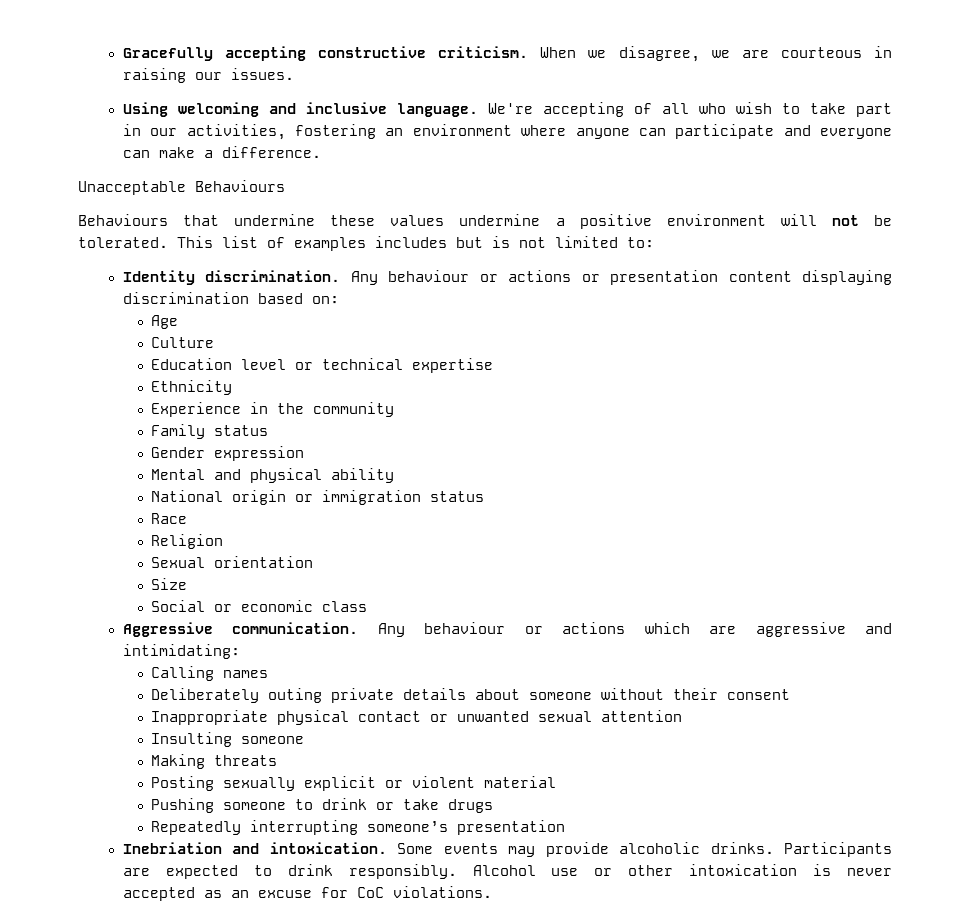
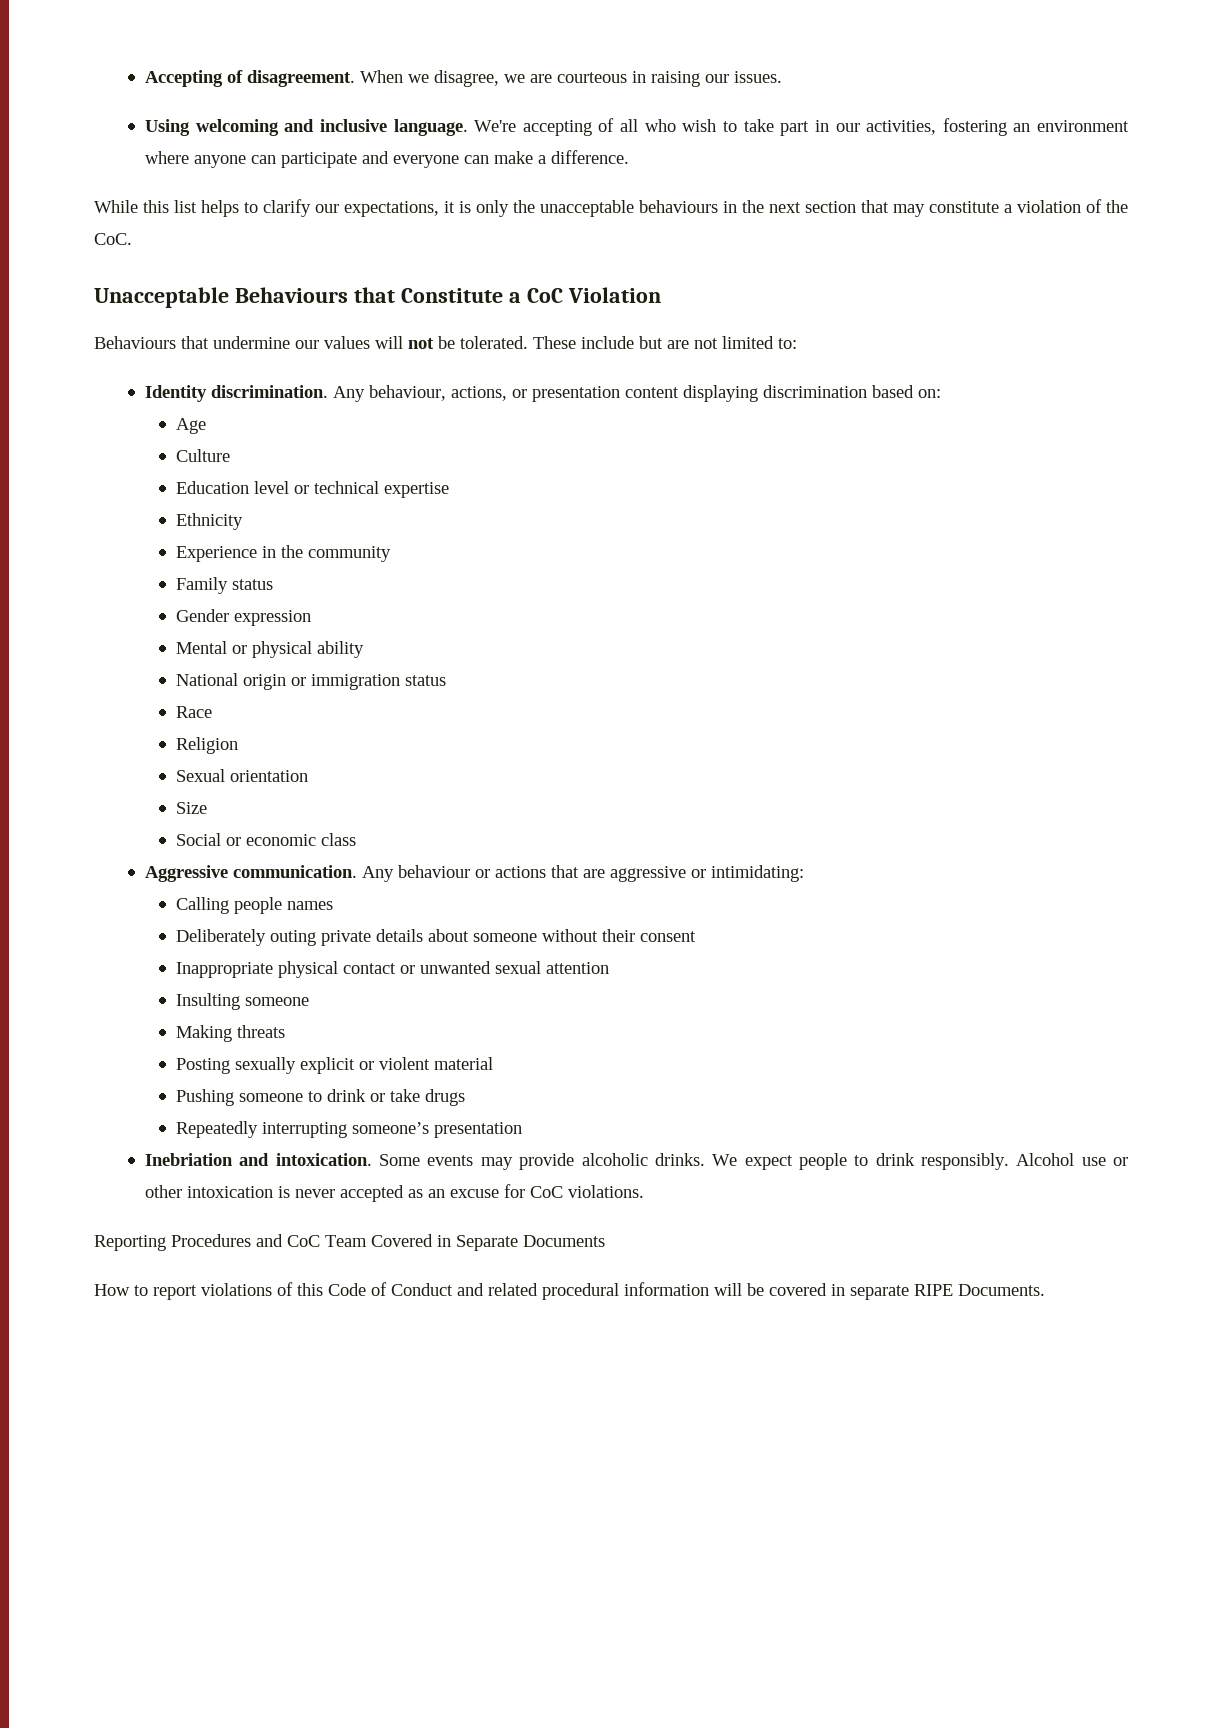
- Gracefully accepting constructive criticism.
+ Accepting of disagreement.
- Unacceptable Behaviours
- Behaviours that undermine these values undermine a positive environment will not be tolerated. This list of examples includes but is not limited to:
+ While this list helps to clarify our expectations, it is only the unacceptable behaviours in the next section that may constitute a violation of the CoC.
+ Unacceptable Behaviours that Constitute a CoC Violation
+ Behaviours that undermine our values will not be tolerated. These include but are not limited to:
- Any behaviour or actions or presentation content displaying discrimination based on:
+ Any behaviour, actions, or presentation content displaying discrimination based on:
- Mental and physical ability
+ Mental or physical ability
- Any behaviour or actions which are aggressive and intimidating:
+ Any behaviour or actions that are aggressive or intimidating:
- Calling names
+ Calling people names
- Participants are expected to drink responsibly.
+ We expect people to drink responsibly.
+ Reporting Procedures and CoC Team Covered in Separate Documents
+ How to report violations of this Code of Conduct and related procedural information will be covered in separate RIPE Documents.

